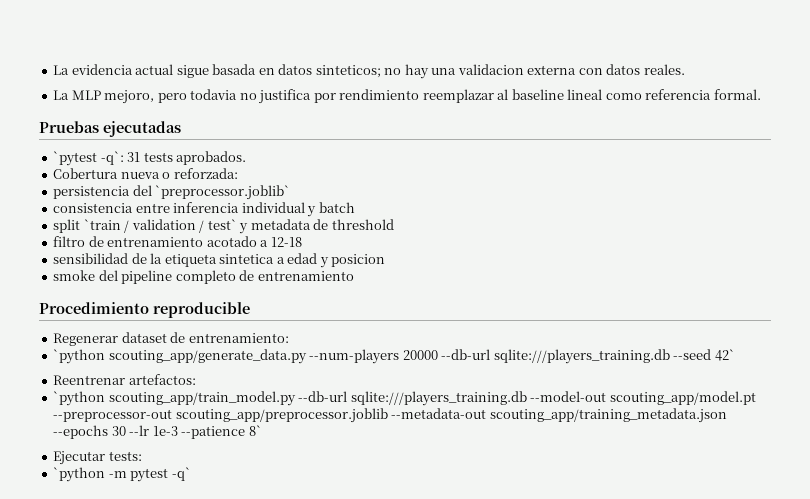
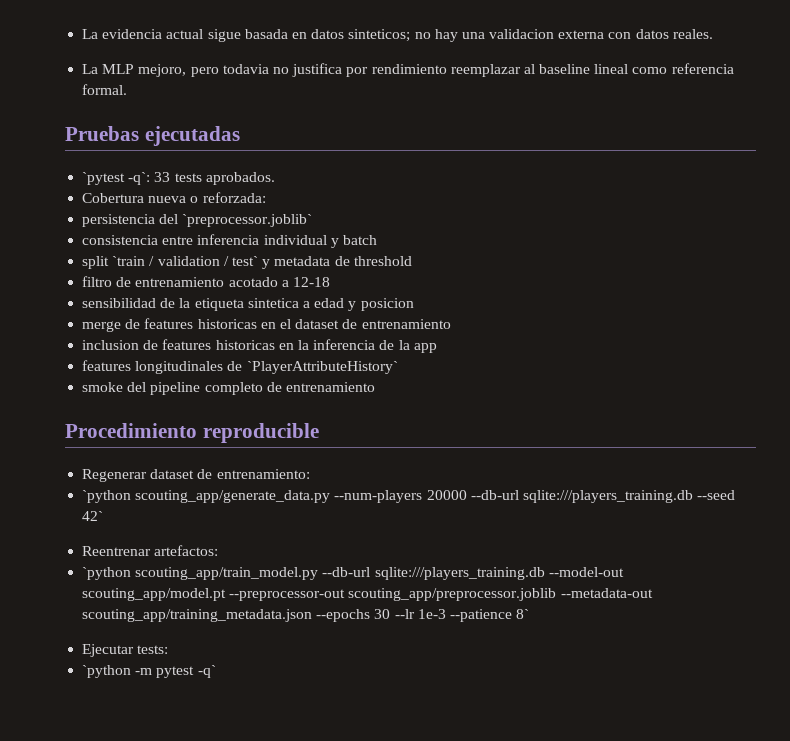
- `pytest -q`: 31 tests aprobados.
+ `pytest -q`: 33 tests aprobados.
+ merge de features historicas en el dataset de entrenamiento
+ inclusion de features historicas en la inferencia de la app
+ features longitudinales de `PlayerAttributeHistory`

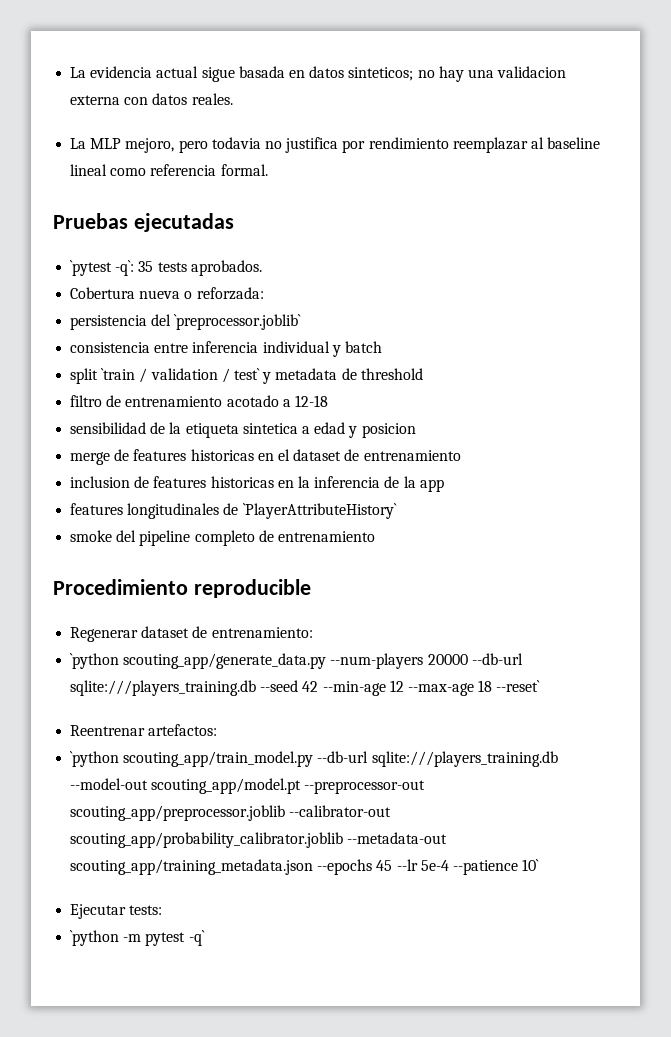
- `pytest -q`: 33 tests aprobados.
+ `pytest -q`: 35 tests aprobados.
- `python scouting_app/generate_data.py --num-players 20000 --db-url sqlite:///players_training.db --seed 42`
+ `python scouting_app/generate_data.py --num-players 20000 --db-url sqlite:///players_training.db --seed 42 --min-age 12 --max-age 18 --reset`
- `python scouting_app/train_model.py --db-url sqlite:///players_training.db --model-out scouting_app/model.pt --preprocessor-out scouting_app/preprocessor.joblib --metadata-out scouting_app/training_metadata.json --epochs 30 --lr 1e-3 --patience 8`
+ `python scouting_app/train_model.py --db-url sqlite:///players_training.db --model-out scouting_app/model.pt --preprocessor-out scouting_app/preprocessor.joblib --calibrator-out scouting_app/probability_calibrator.joblib --metadata-out scouting_app/training_metadata.json --epochs 45 --lr 5e-4 --patience 10`

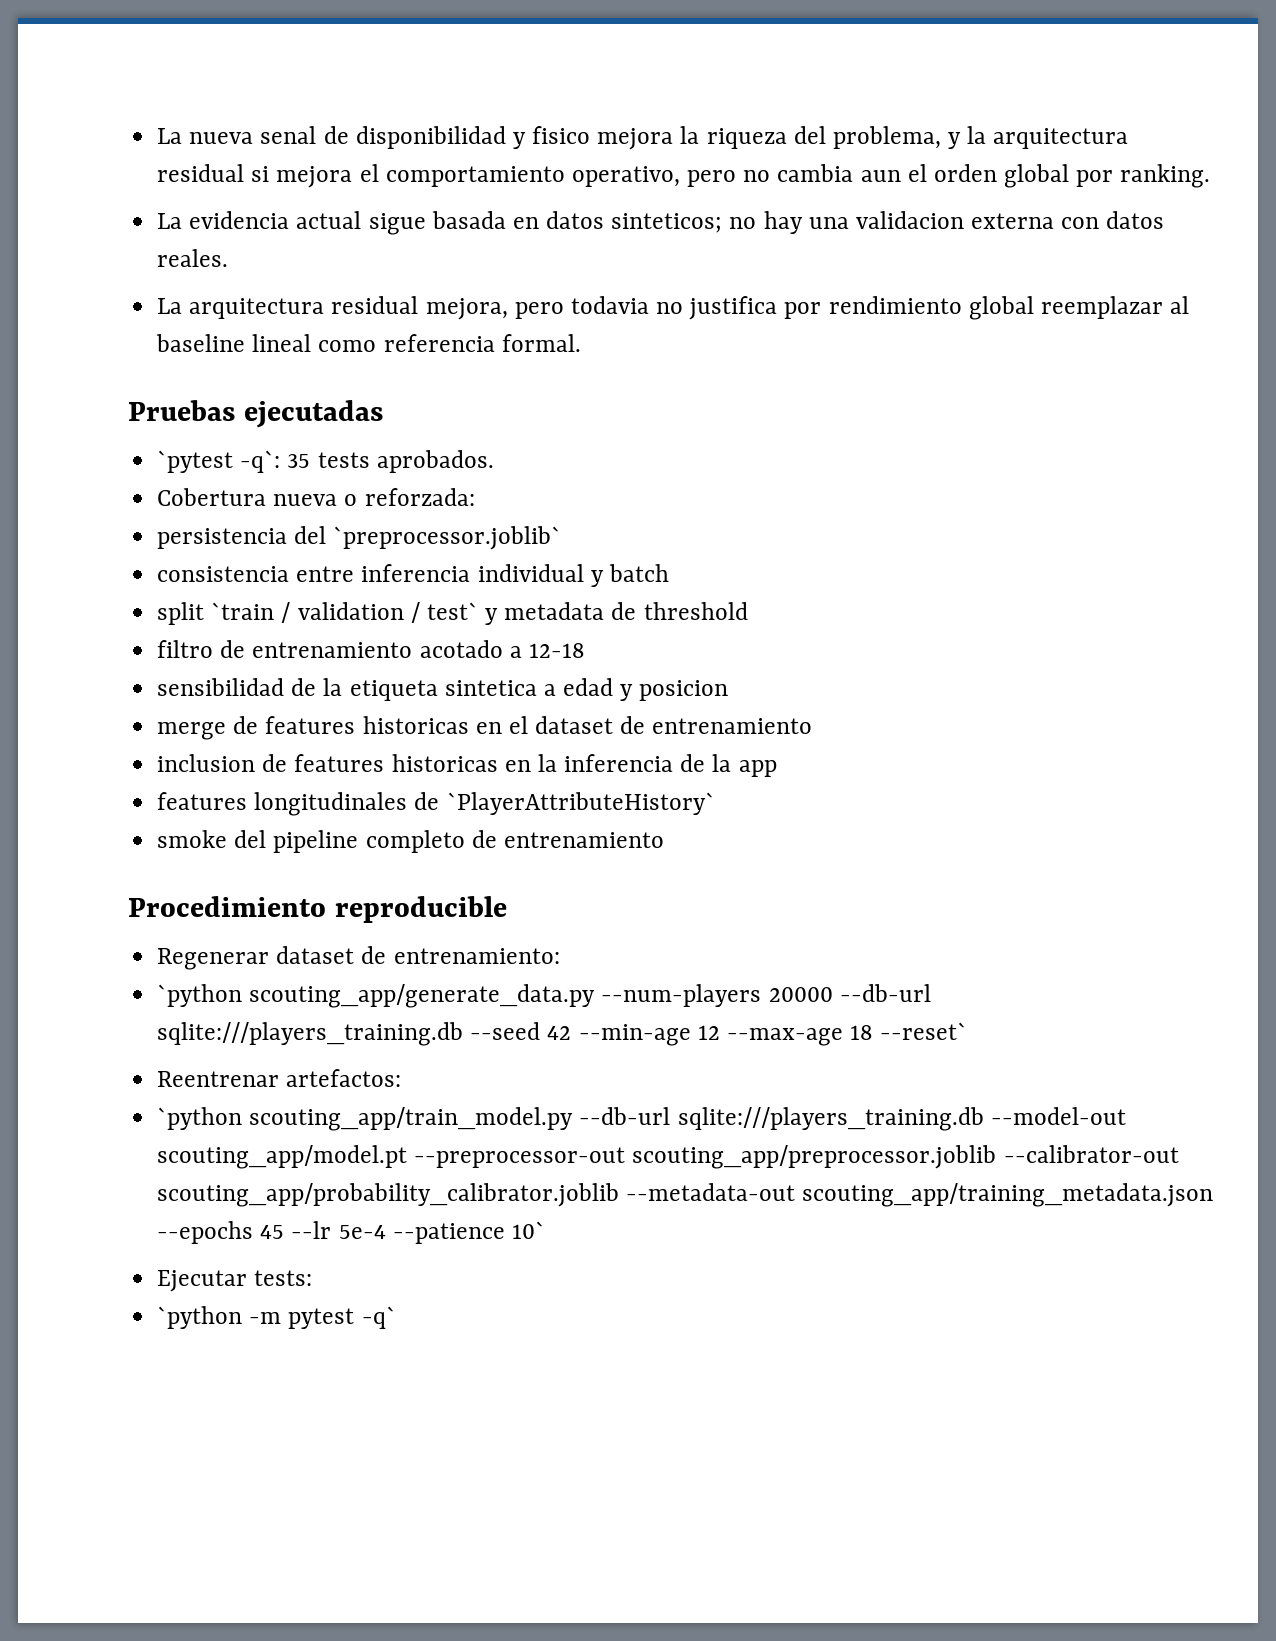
+ La nueva senal de disponibilidad y fisico mejora la riqueza del problema, y la arquitectura residual si mejora el comportamiento operativo, pero no cambia aun el orden global por ranking.
- La MLP mejoro, pero todavia no justifica por rendimiento reemplazar al baseline lineal como referencia formal.
+ La arquitectura residual mejora, pero todavia no justifica por rendimiento global reemplazar al baseline lineal como referencia formal.

